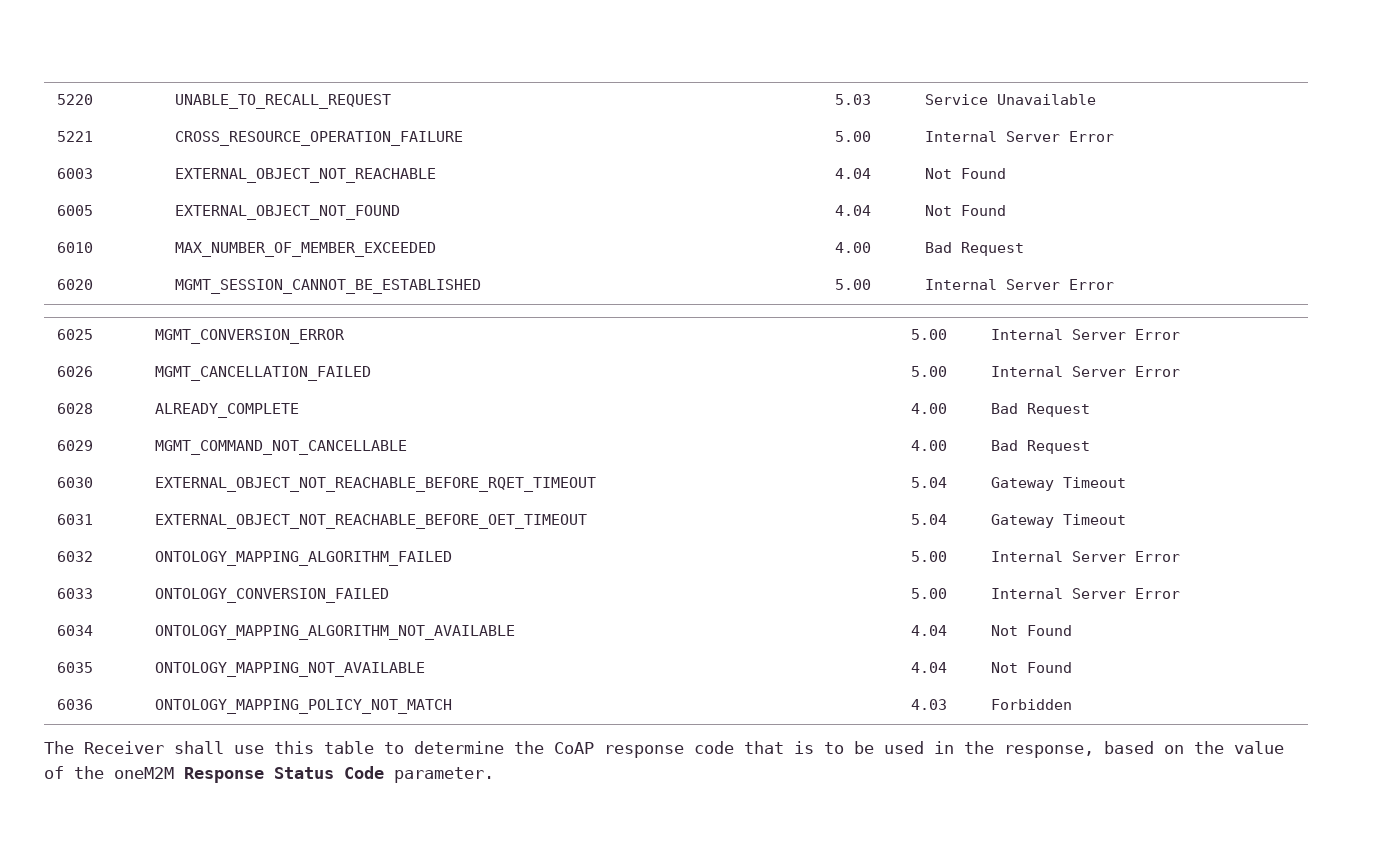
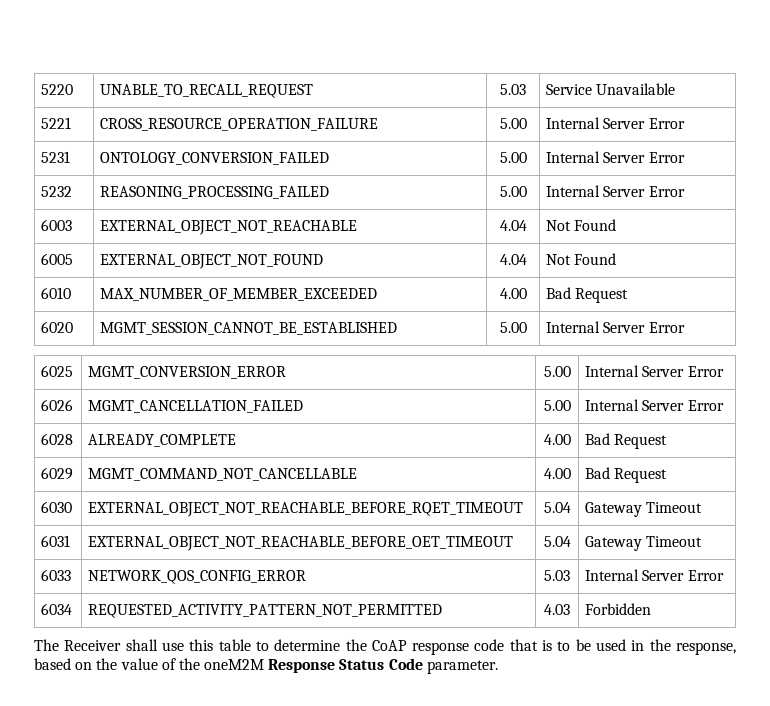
+ 5231 | ONTOLOGY_CONVERSION_FAILED | 5.00 | Internal Server Error
+ 5232 | REASONING_PROCESSING_FAILED | 5.00 | Internal Server Error
- 6032 | ONTOLOGY_MAPPING_ALGORITHM_FAILED | 5.00 | Internal Server Error
- 6033 | ONTOLOGY_CONVERSION_FAILED | 5.00 | Internal Server Error
+ 6033 | NETWORK_QOS_CONFIG_ERROR | 5.03 | Internal Server Error
- 6034 | ONTOLOGY_MAPPING_ALGORITHM_NOT_AVAILABLE | 4.04 | Not Found
- 6035 | ONTOLOGY_MAPPING_NOT_AVAILABLE | 4.04 | Not Found
- 6036 | ONTOLOGY_MAPPING_POLICY_NOT_MATCH | 4.03 | Forbidden
+ 6034 | REQUESTED_ACTIVITY_PATTERN_NOT_PERMITTED | 4.03 | Forbidden

